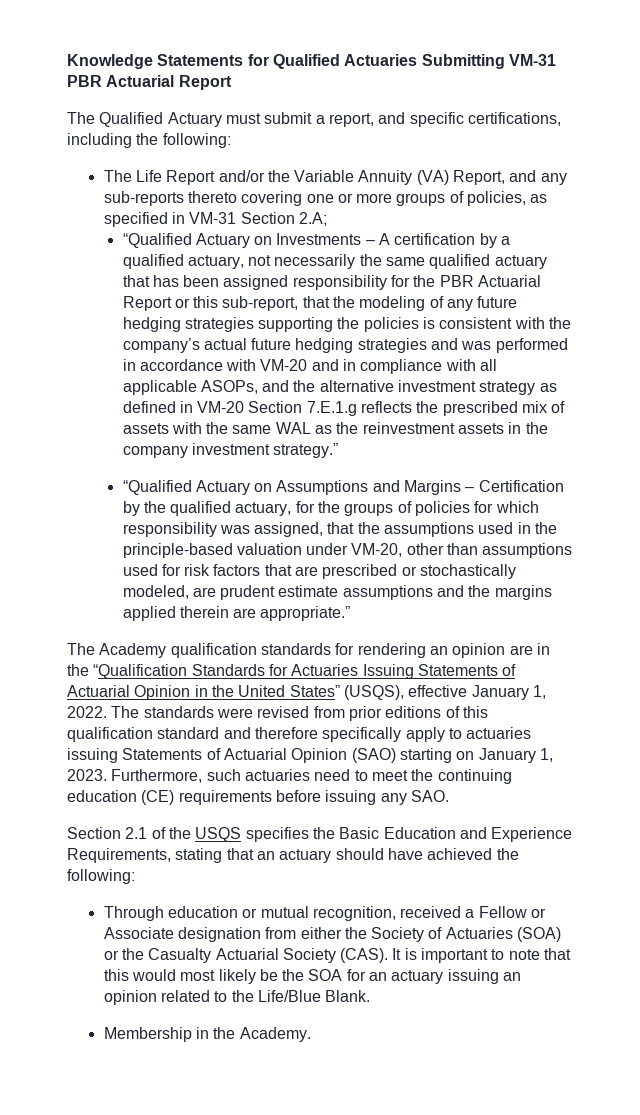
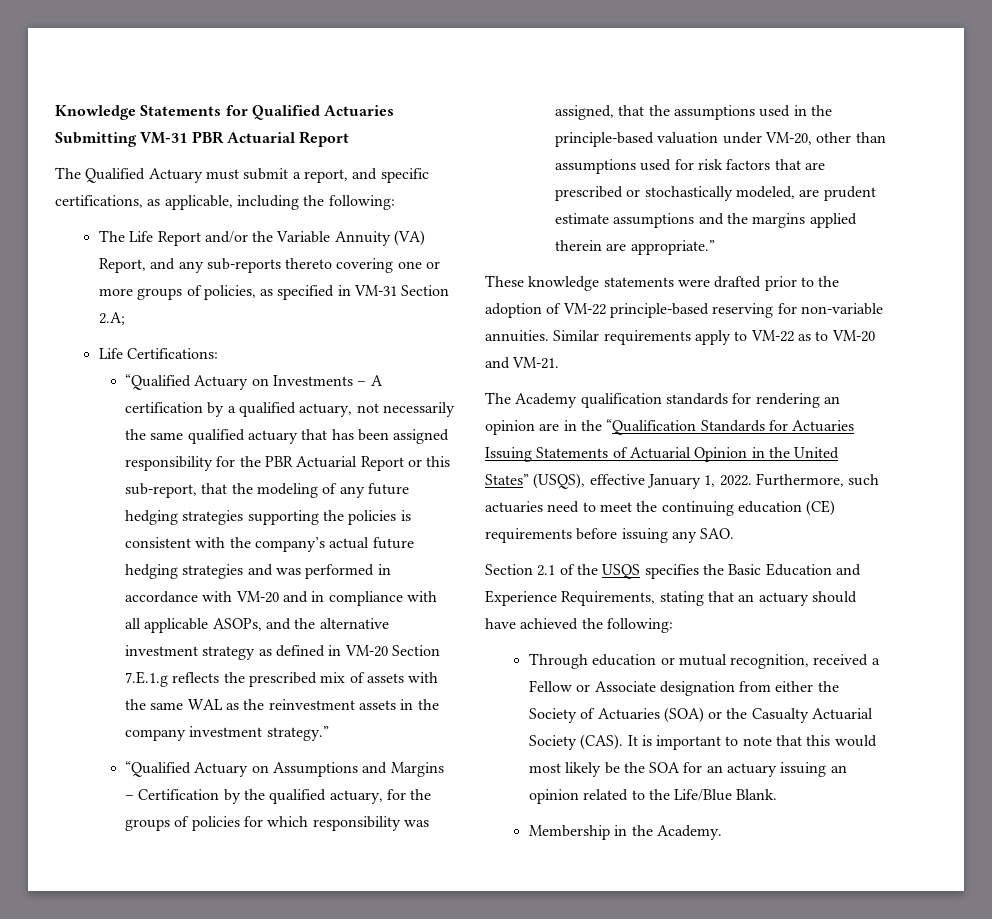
- The Qualified Actuary must submit a report, and specific certifications, including the following:
+ The Qualified Actuary must submit a report, and specific certifications, as applicable, including the following:
+ Life Certifications:
+ These knowledge statements were drafted prior to the adoption of VM-22 principle-based reserving for non-variable annuities. Similar requirements apply to VM-22 as to VM-20 and VM-21.
- The standards were revised from prior editions of this qualification standard and therefore specifically apply to actuaries issuing Statements of Actuarial Opinion (SAO) starting on January 1, 2023.

